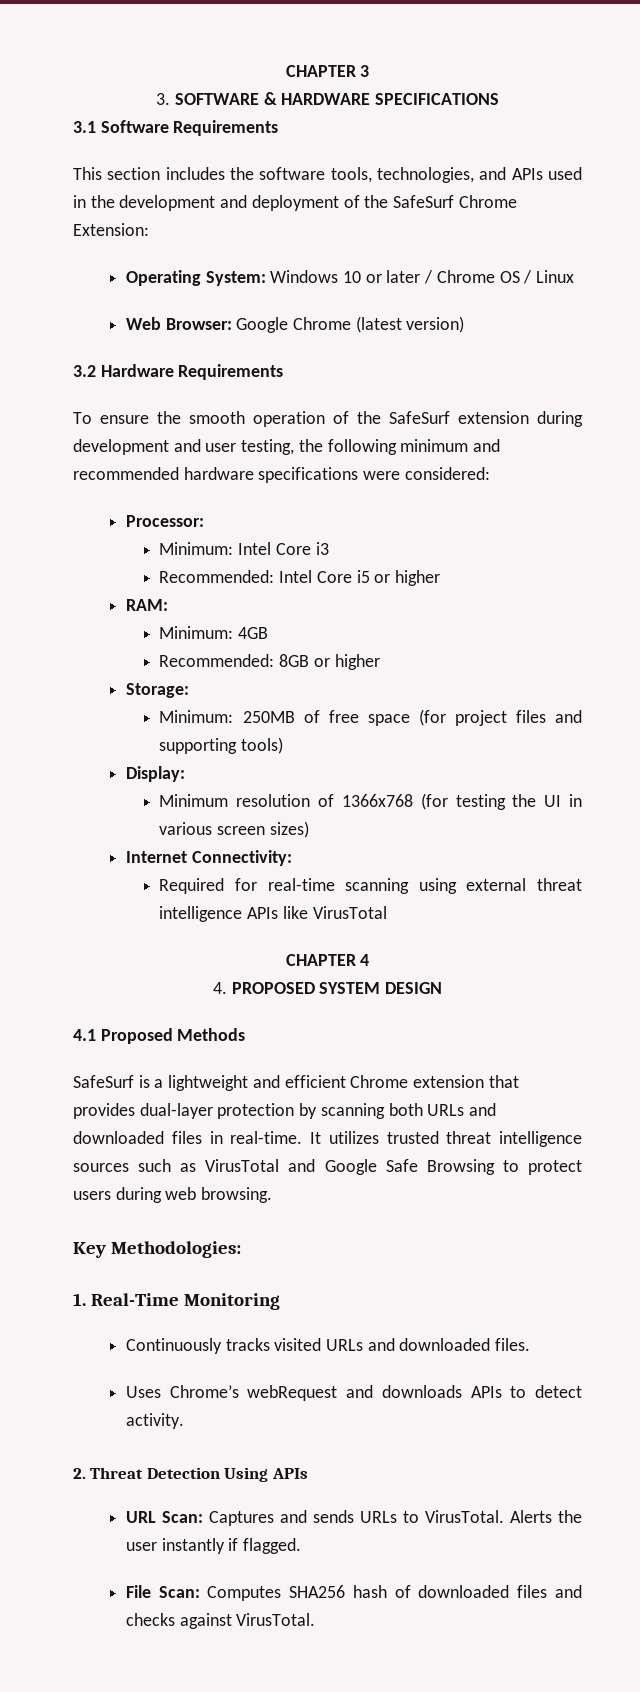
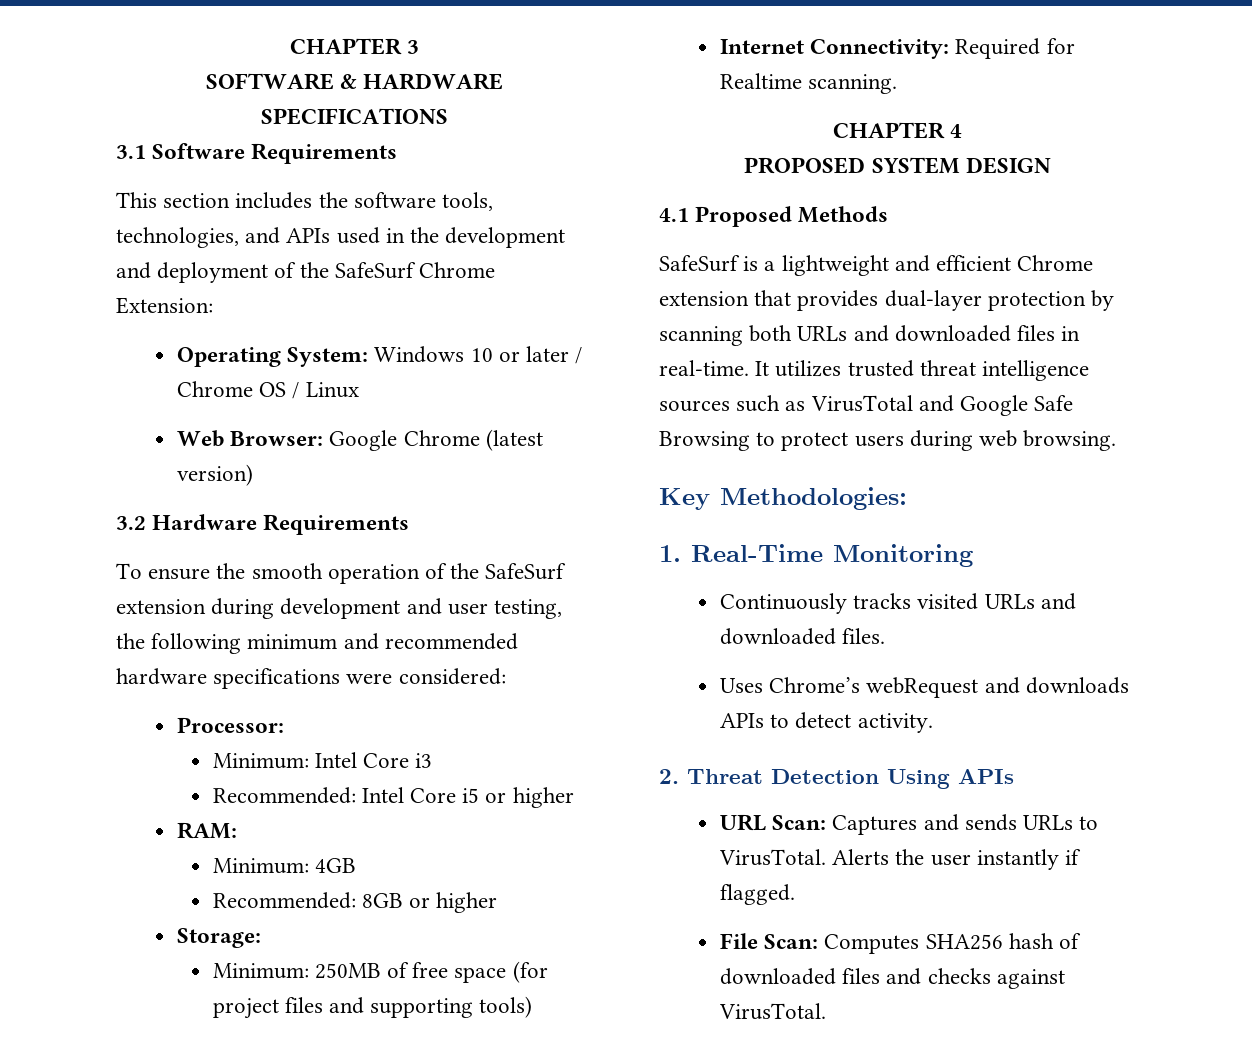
- 3. SOFTWARE & HARDWARE SPECIFICATIONS
+ SOFTWARE & HARDWARE SPECIFICATIONS
- Display:
- Minimum resolution of 1366x768 (for testing the UI in various screen sizes)
- Internet Connectivity:
- Required for real-time scanning using external threat intelligence APIs like VirusTotal
+ Internet Connectivity: Required for Realtime scanning.
- 4. PROPOSED SYSTEM DESIGN
+ PROPOSED SYSTEM DESIGN

